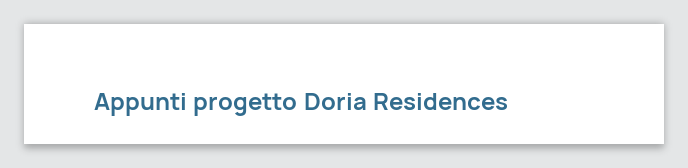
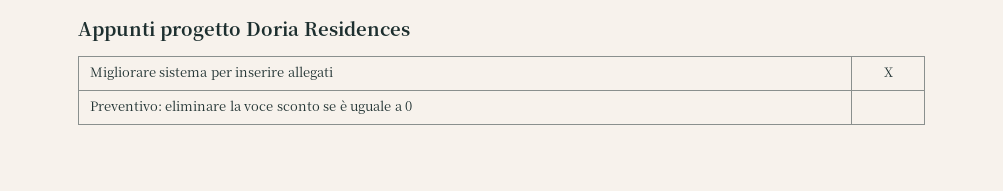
+ Migliorare sistema per inserire allegati | X
+ Preventivo: eliminare la voce sconto se è uguale a 0 |

